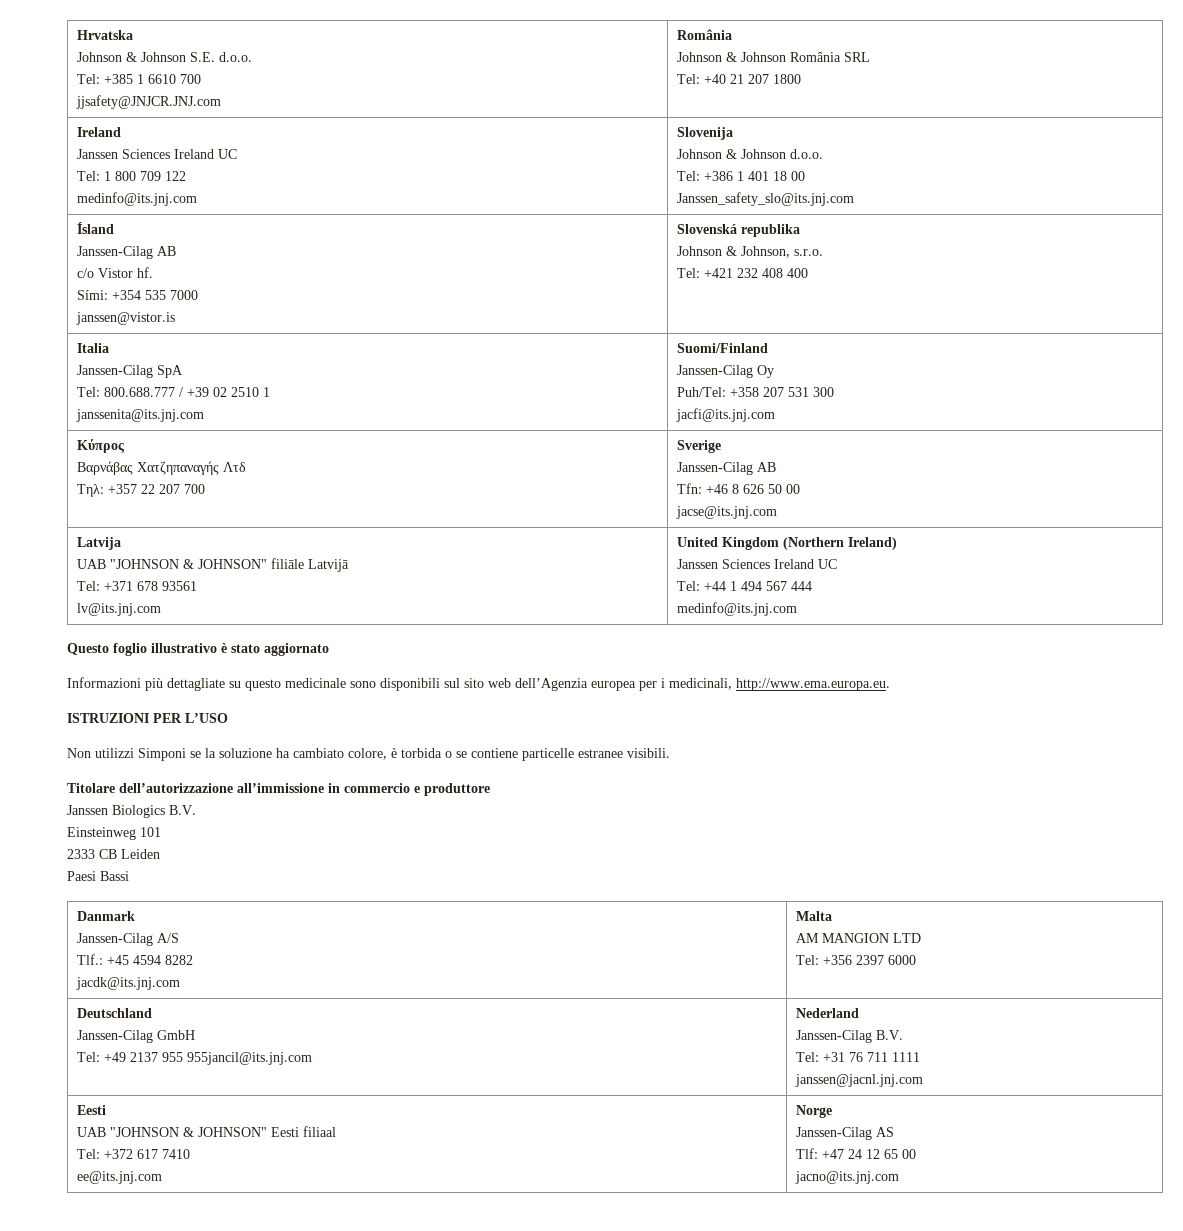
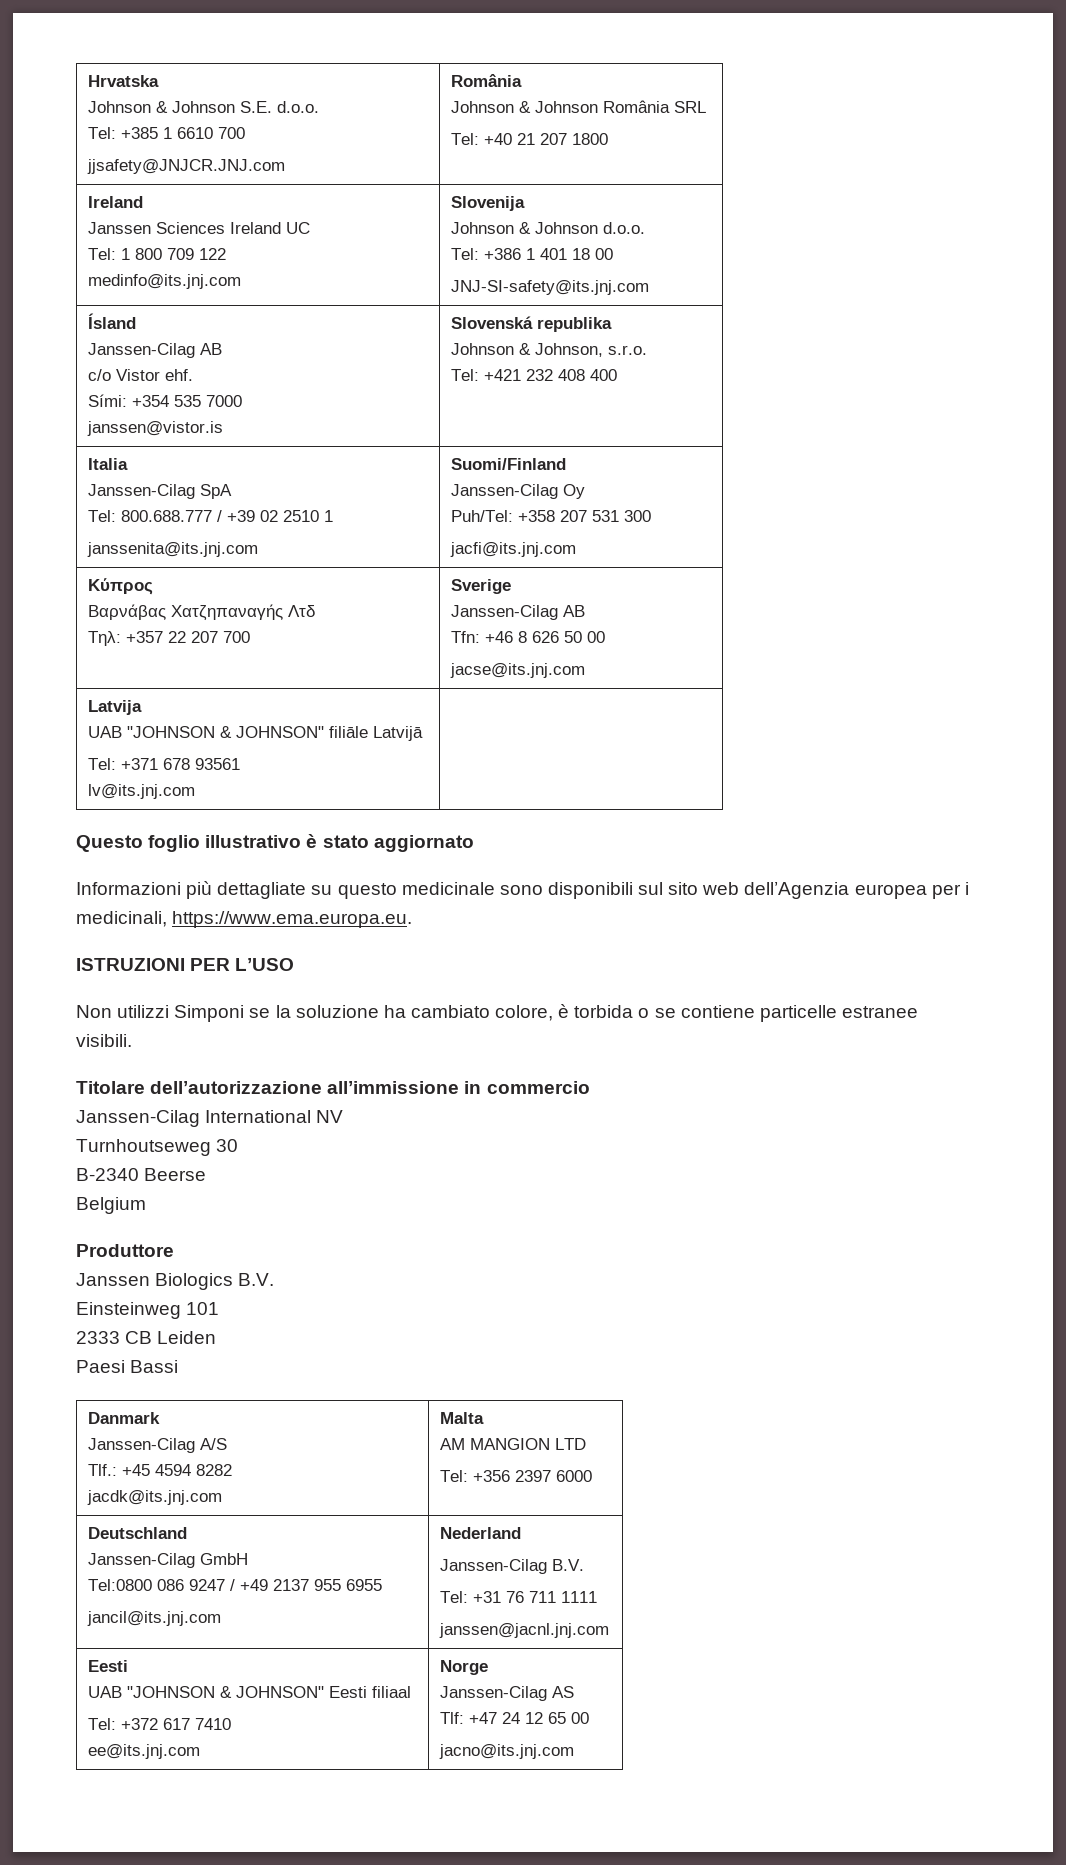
  Hrvatska
  Johnson & Johnson S.E. d.o.o.
  Tel: +385 1 6610 700
  jjsafety@JNJCR.JNJ.com | România
  Johnson & Johnson România SRL
  Tel: +40 21 207 1800
  Ireland
  Janssen Sciences Ireland UC
  Tel: 1 800 709 122
  medinfo@its.jnj.com | Slovenija
  Johnson & Johnson d.o.o.
  Tel: +386 1 401 18 00
- Janssen_safety_slo@its.jnj.com
+ JNJ-SI-safety@its.jnj.com
  Ísland
  Janssen-Cilag AB
- c/o Vistor hf.
+ c/o Vistor ehf.
  Latvija
  UAB "JOHNSON & JOHNSON" filiāle Latvijā
  Tel: +371 678 93561
- lv@its.jnj.com | United Kingdom (Northern Ireland)
- Janssen Sciences Ireland UC
- Tel: +44 1 494 567 444
- medinfo@its.jnj.com
+ lv@its.jnj.com |
- Informazioni più dettagliate su questo medicinale sono disponibili sul sito web dell’Agenzia europea per i medicinali, http://www.ema.europa.eu.
+ Informazioni più dettagliate su questo medicinale sono disponibili sul sito web dell’Agenzia europea per i medicinali, https://www.ema.europa.eu.
- Titolare dell’autorizzazione all’immissione in commercio e produttore
+ Titolare dell’autorizzazione all’immissione in commercio
+ Janssen-Cilag International NV
+ Turnhoutseweg 30
+ B-2340 Beerse
+ Belgium
+ Produttore
  Deutschland
  Janssen-Cilag GmbH
- Tel: +49 2137 955 955jancil@its.jnj.com | Nederland
+ Tel:0800 086 9247 / +49 2137 955 6955
+ jancil@its.jnj.com | Nederland

